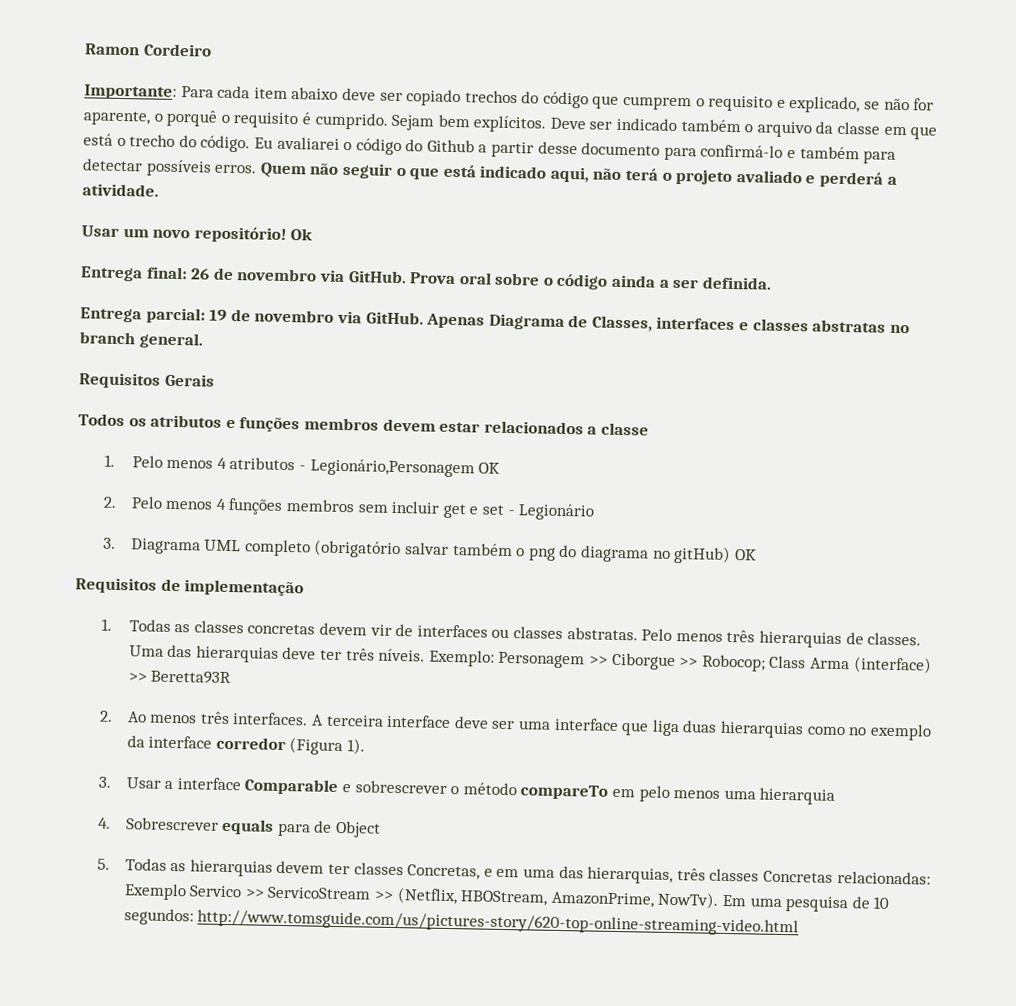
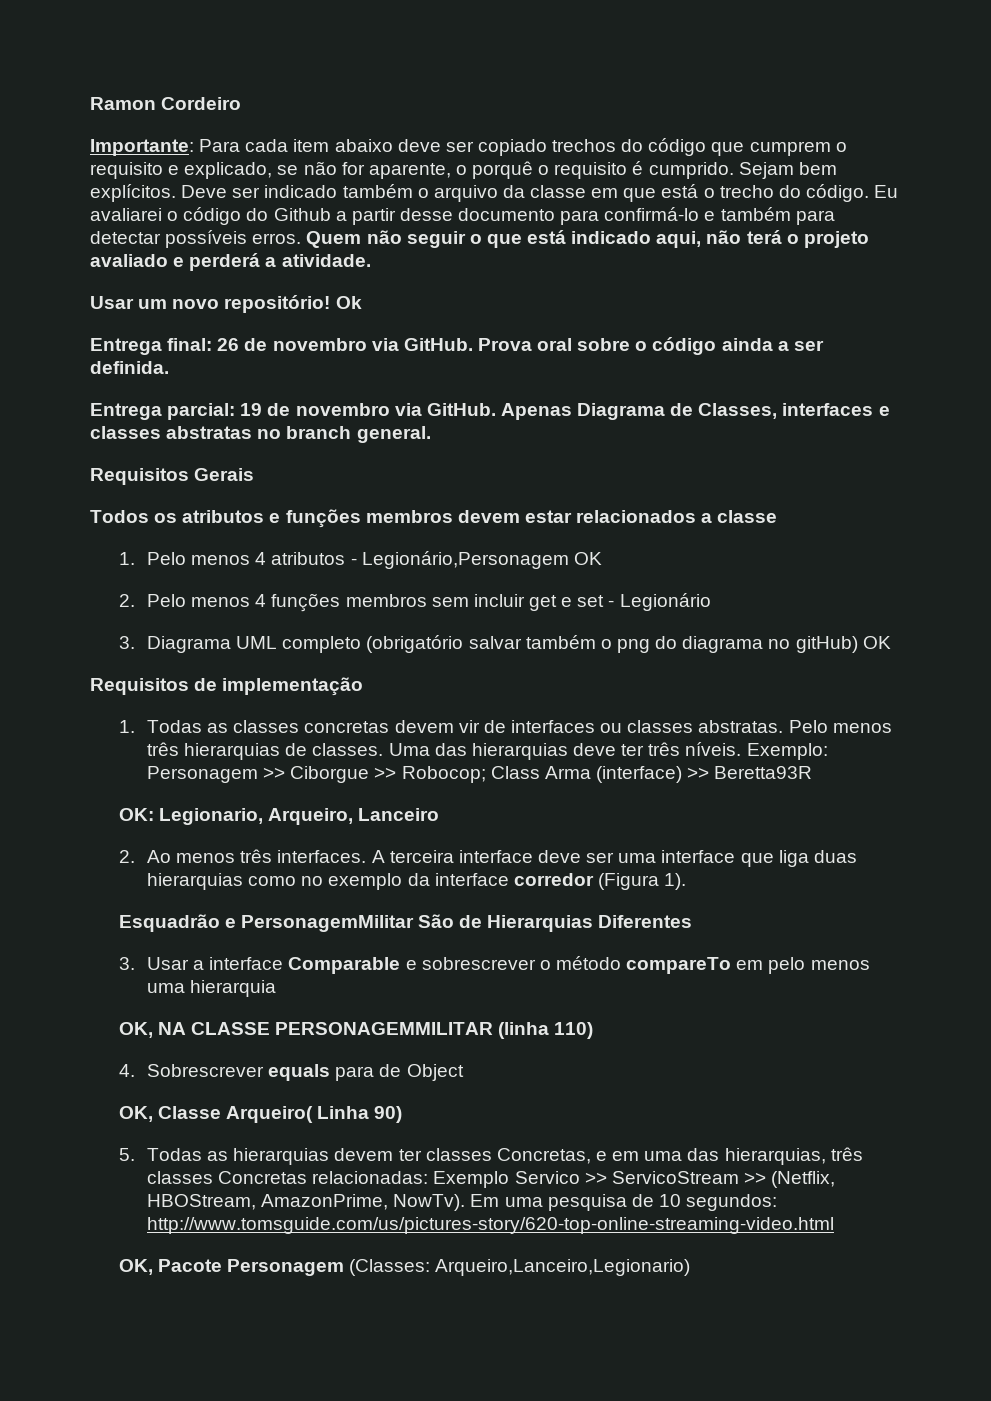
+ OK: Legionario, Arqueiro, Lanceiro
+ Esquadrão e PersonagemMilitar São de Hierarquias Diferentes
+ OK, NA CLASSE PERSONAGEMMILITAR (linha 110)
+ OK, Classe Arqueiro( Linha 90)
+ OK, Pacote Personagem (Classes: Arqueiro,Lanceiro,Legionario)

